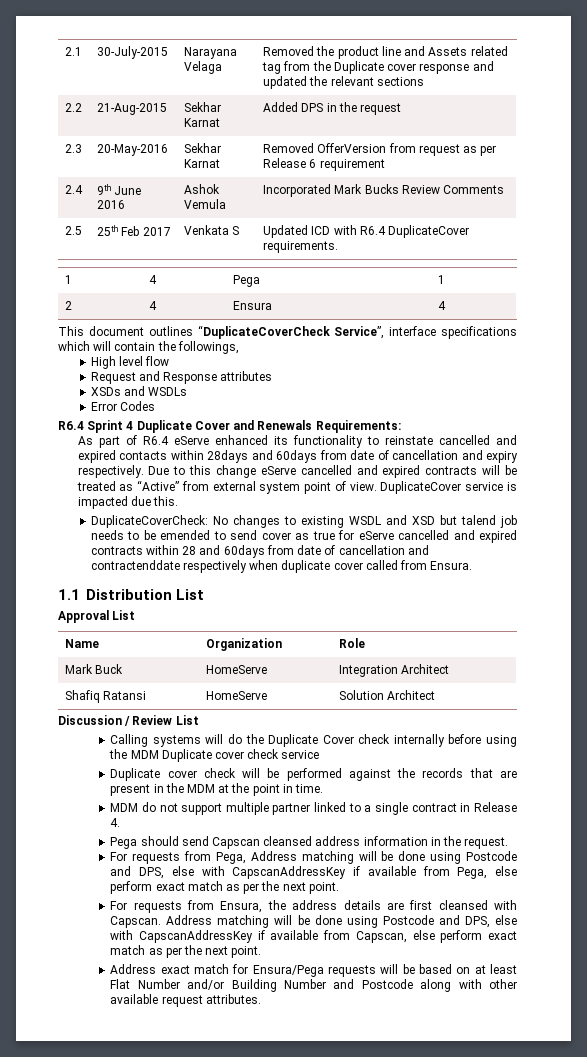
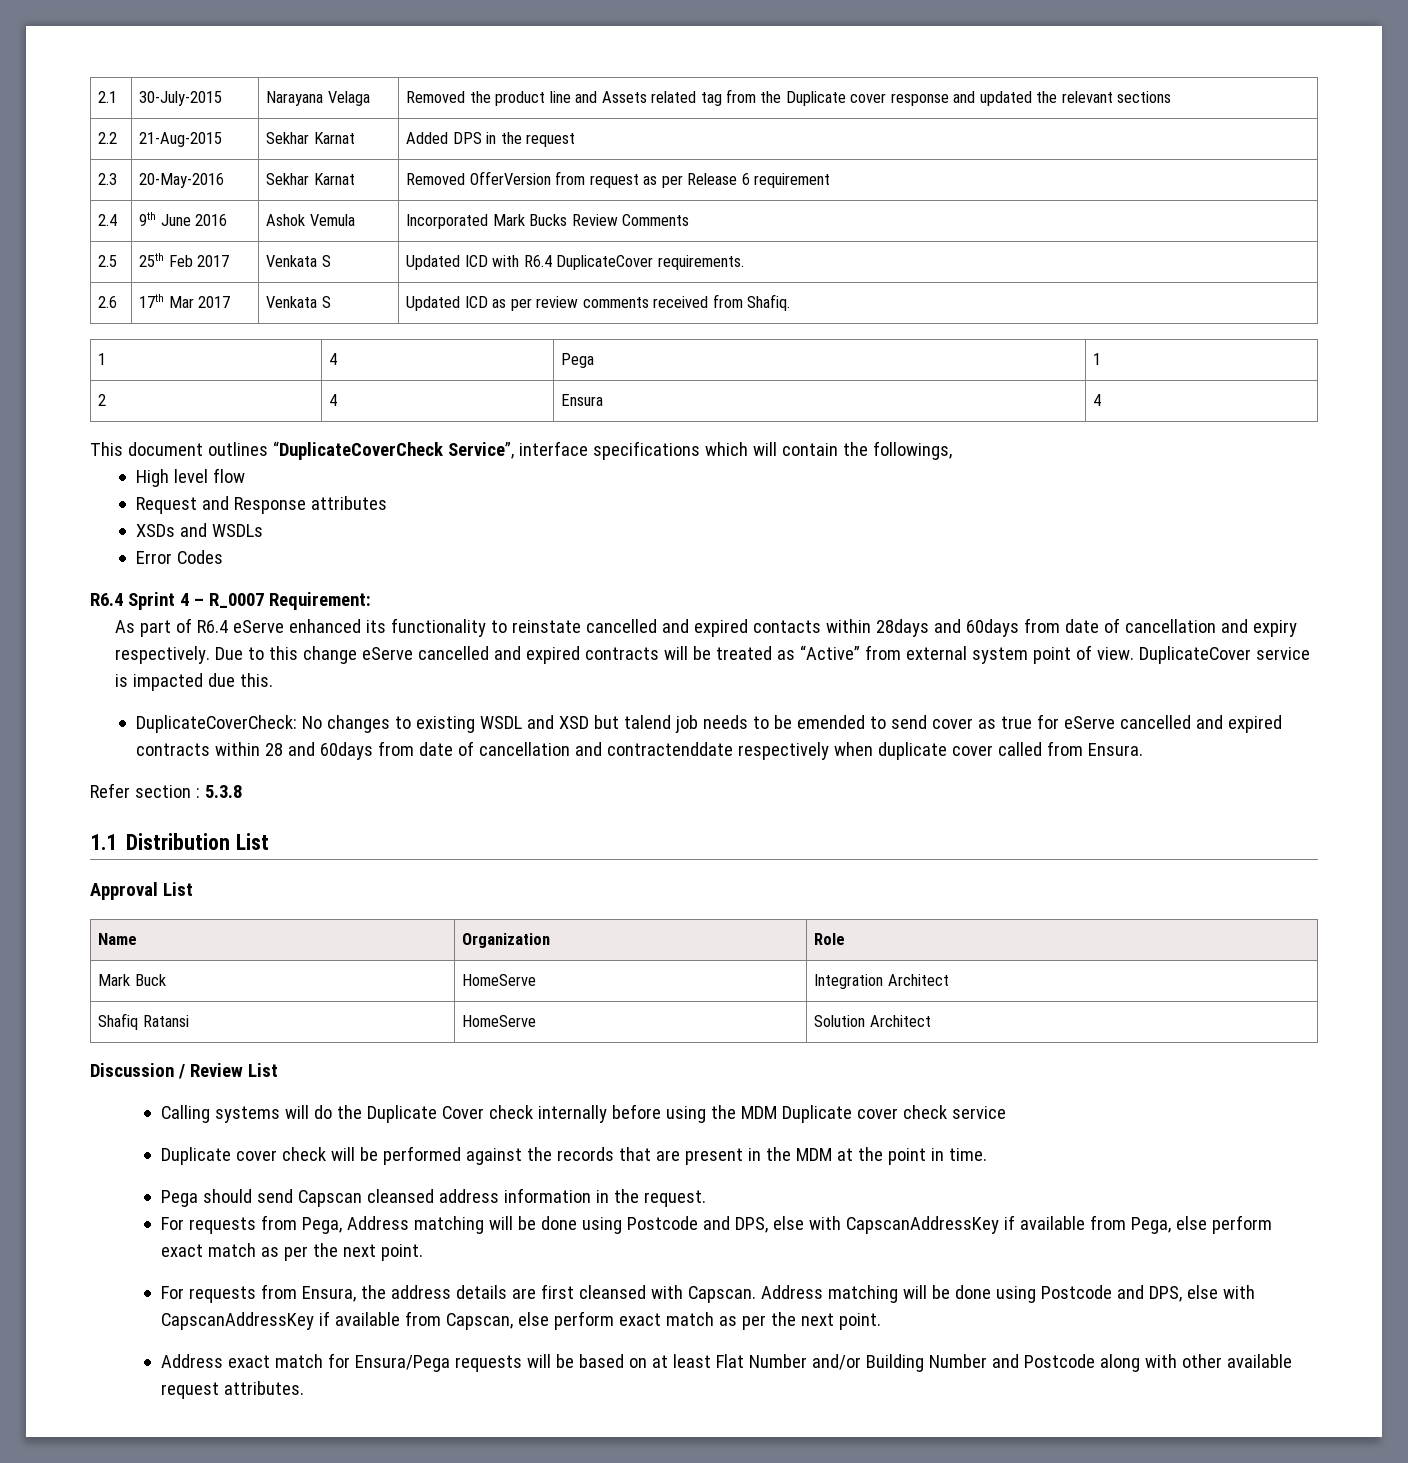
+ 2.6 | 17th Mar 2017 | Venkata S | Updated ICD as per review comments received from Shafiq.
- R6.4 Sprint 4 Duplicate Cover and Renewals Requirements:
+ R6.4 Sprint 4 – R_0007 Requirement:
+ Refer section : 5.3.8
- MDM do not support multiple partner linked to a single contract in Release 4.

